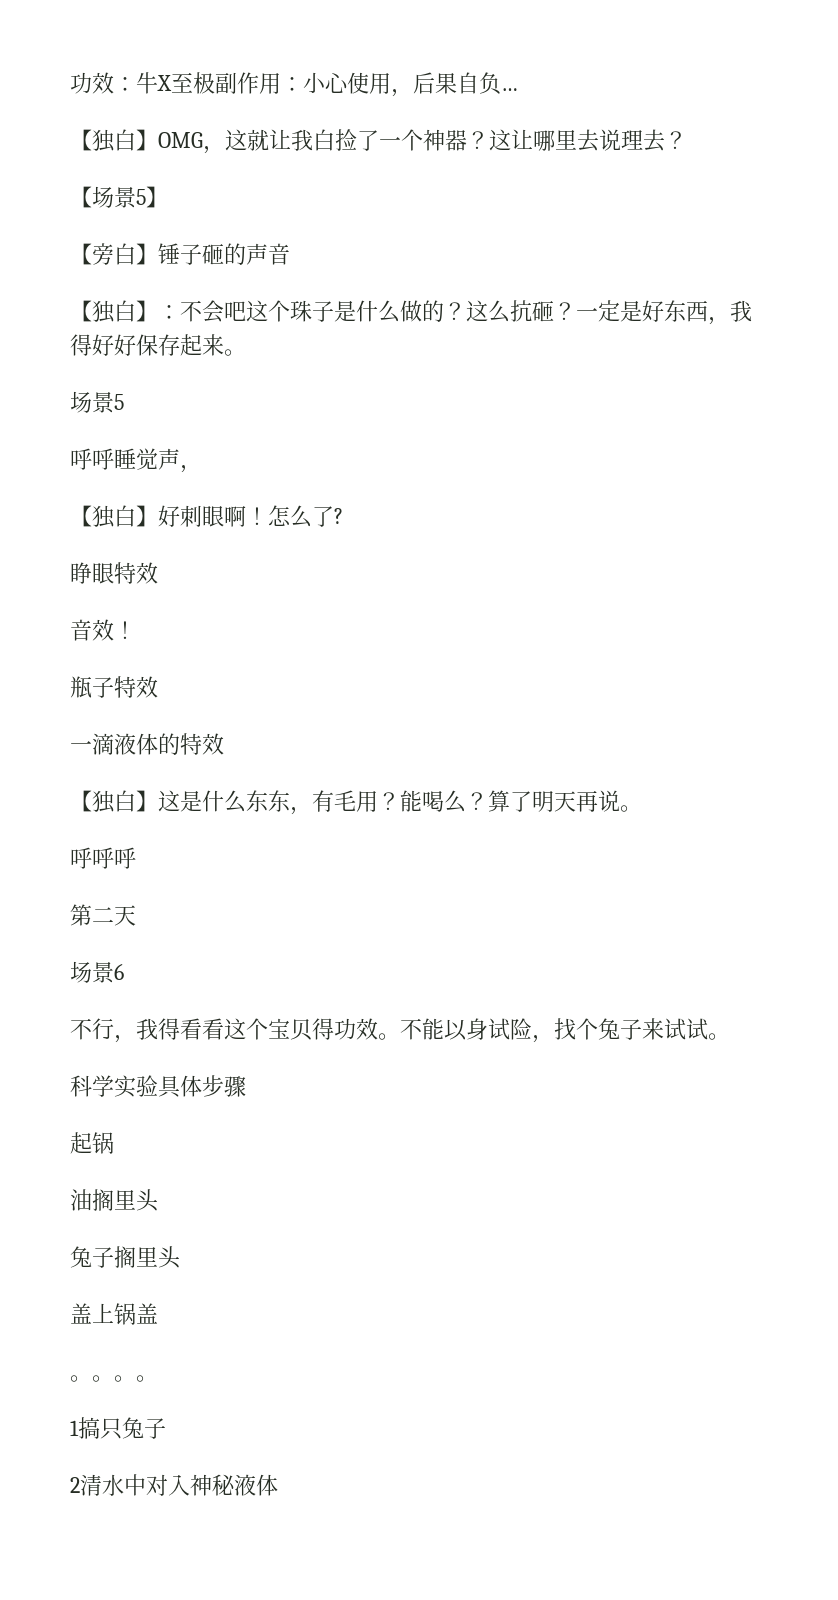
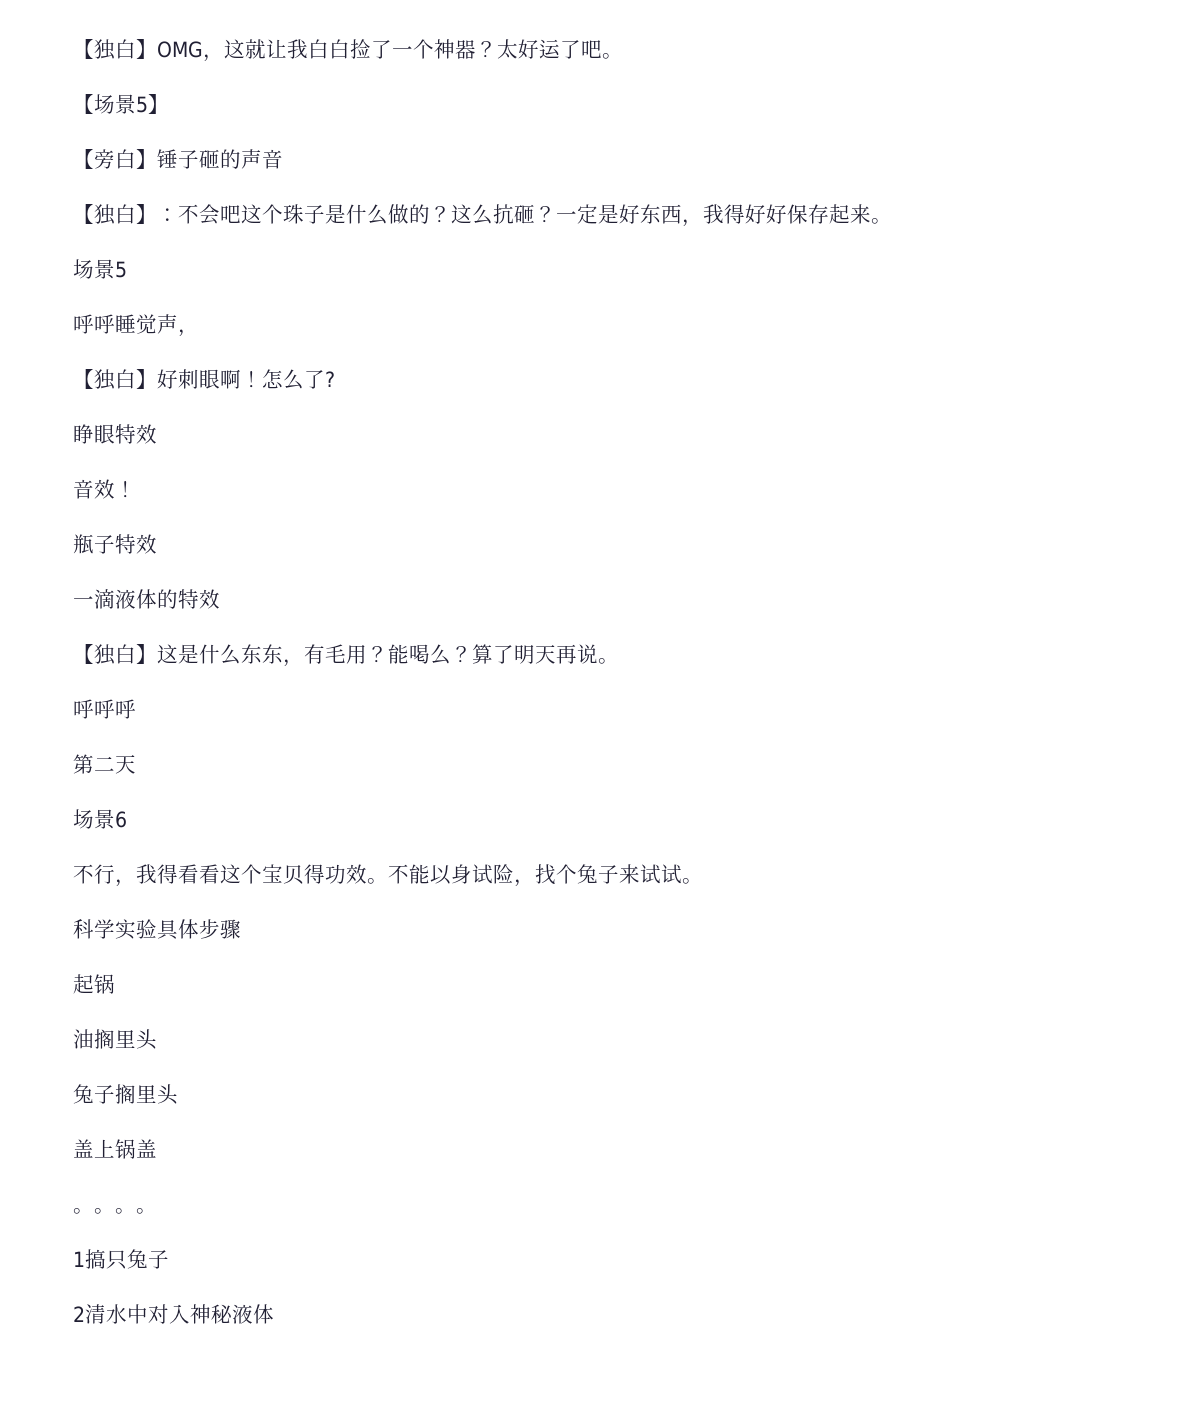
- 功效：牛X至极副作用：小心使用，后果自负…
- 【独白】OMG，这就让我白捡了一个神器？
+ 【独白】OMG，这就让我白白捡了一个神器？
- 这让哪里去说理去？
+ 太好运了吧。

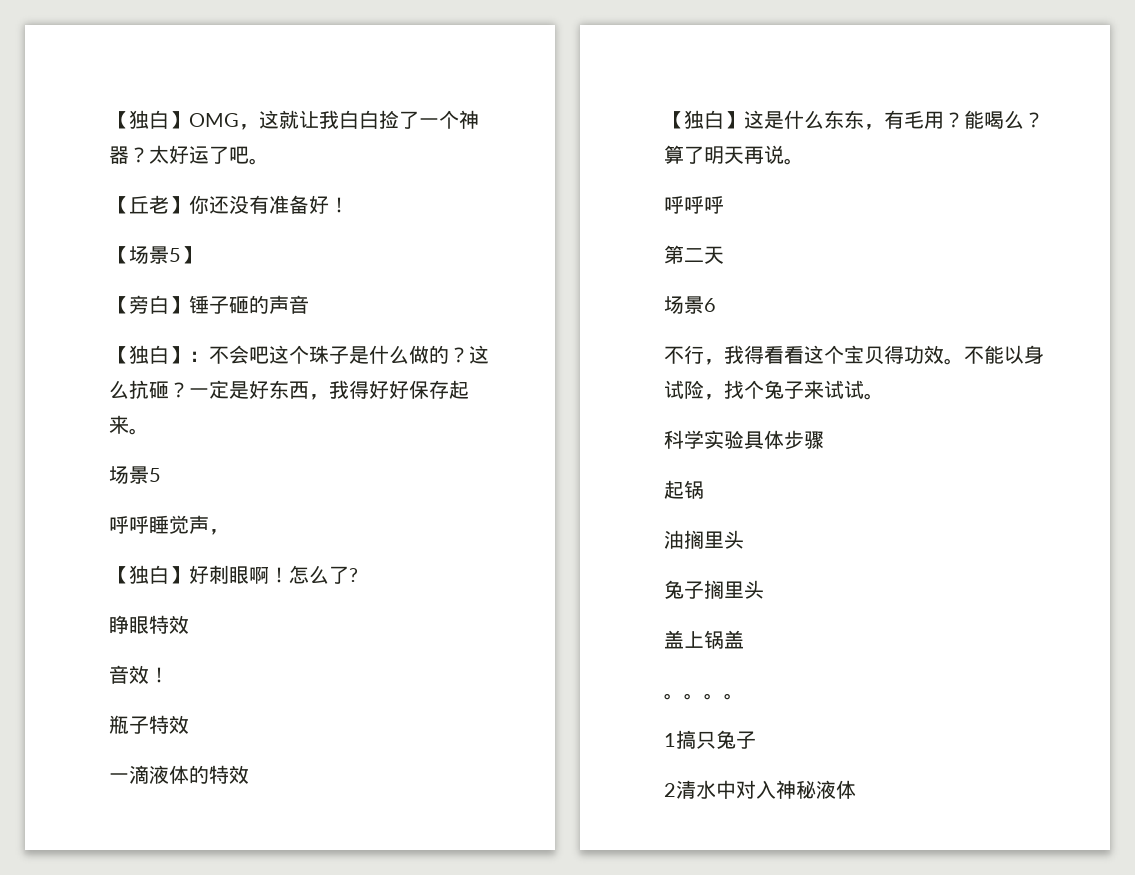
+ 【丘老】你还没有准备好！

